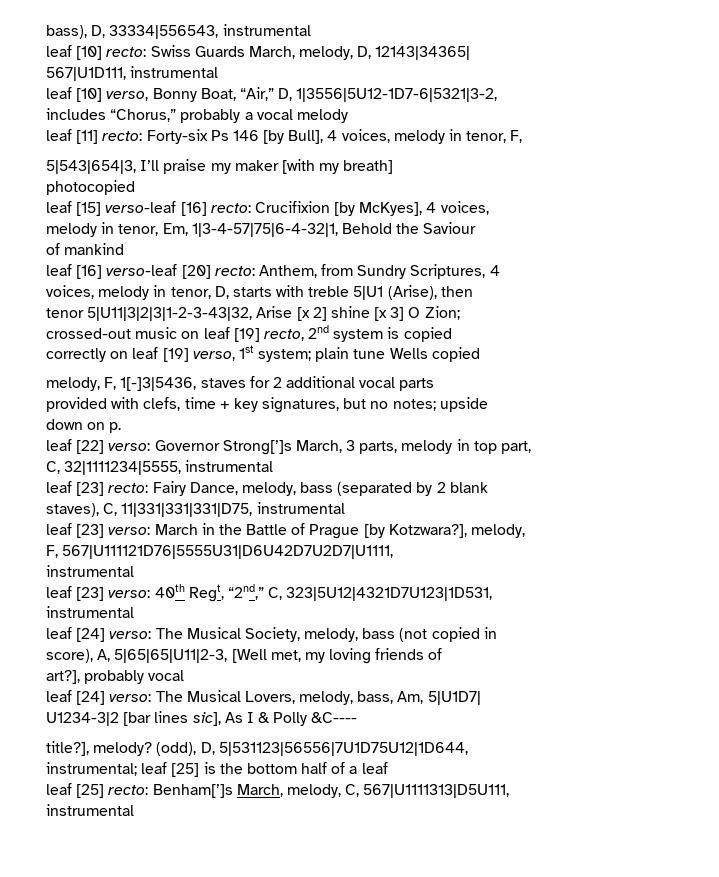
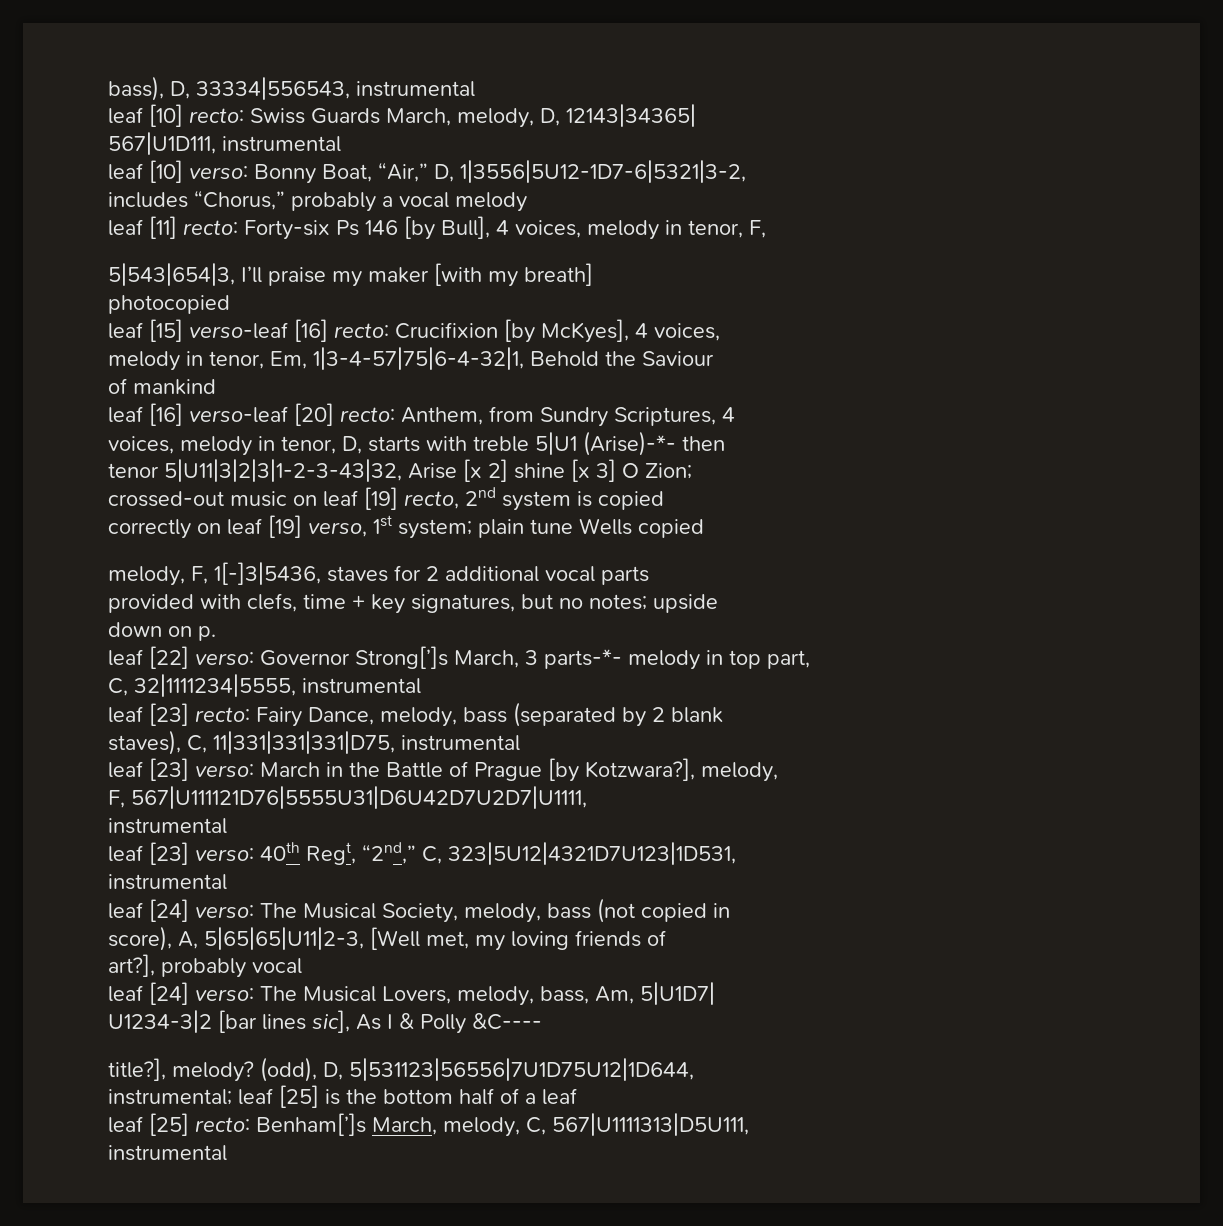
- leaf [10] verso, Bonny Boat, “Air,” D, 1|3556|5U12-1D7-6|5321|3-2,
+ leaf [10] verso: Bonny Boat, “Air,” D, 1|3556|5U12-1D7-6|5321|3-2,
- voices, melody in tenor, D, starts with treble 5|U1 (Arise), then
+ voices, melody in tenor, D, starts with treble 5|U1 (Arise)-*- then
- leaf [22] verso: Governor Strong[’]s March, 3 parts, melody in top part,
+ leaf [22] verso: Governor Strong[’]s March, 3 parts-*- melody in top part,

